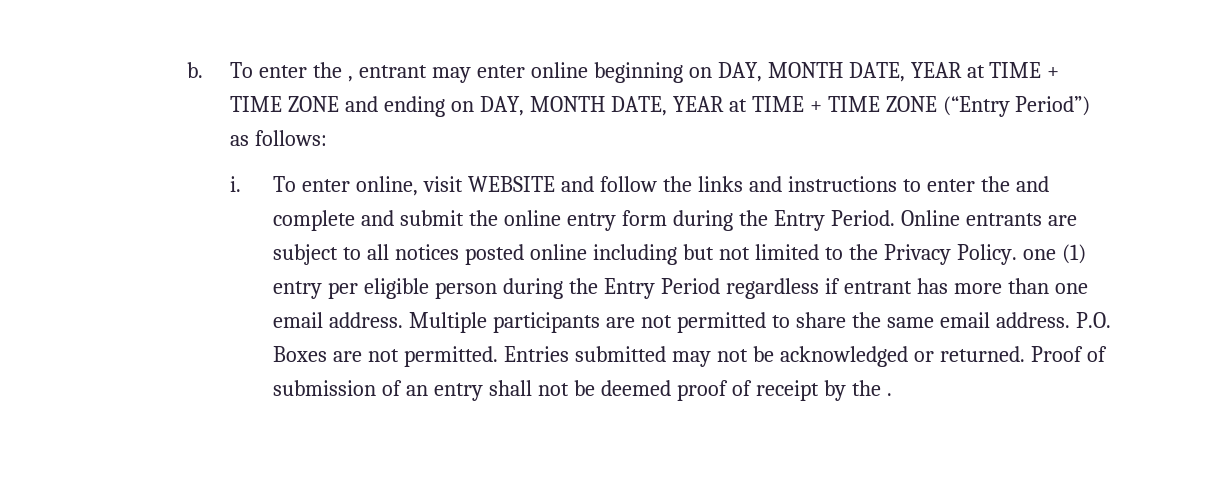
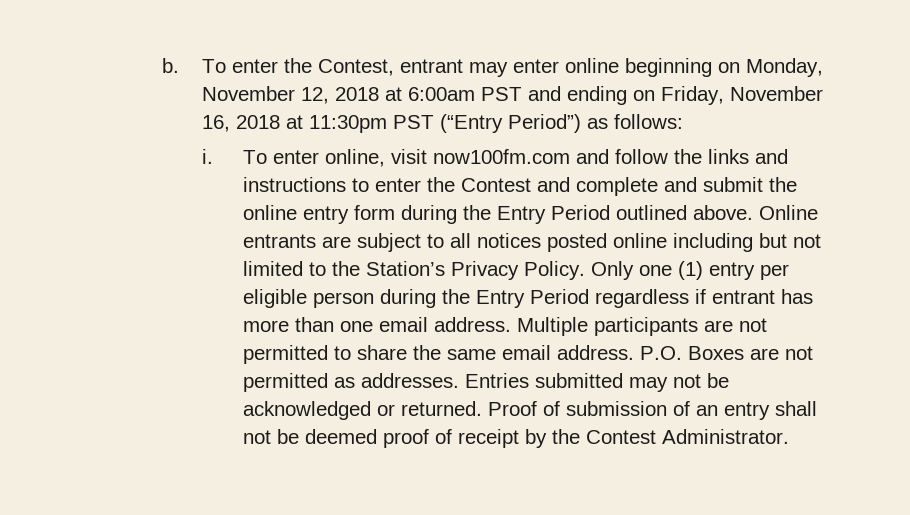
- To enter the , entrant may enter online beginning on DAY, MONTH DATE, YEAR at TIME + TIME ZONE and ending on DAY, MONTH DATE, YEAR at TIME + TIME ZONE (“Entry Period”) as follows:
+ To enter the Contest, entrant may enter online beginning on Monday, November 12, 2018 at 6:00am PST and ending on Friday, November 16, 2018 at 11:30pm PST (“Entry Period”) as follows:
- To enter online, visit WEBSITE and follow the links and instructions to enter the and complete and submit the online entry form during the Entry Period.
+ To enter online, visit now100fm.com and follow the links and instructions to enter the Contest and complete and submit the online entry form during the Entry Period outlined above.
- Online entrants are subject to all notices posted online including but not limited to the Privacy Policy. one (1) entry per eligible person during the Entry Period regardless if entrant has more than one email address.
+ Online entrants are subject to all notices posted online including but not limited to the Station’s Privacy Policy. Only one (1) entry per eligible person during the Entry Period regardless if entrant has more than one email address.
- P.O. Boxes are not permitted.
+ P.O. Boxes are not permitted as addresses.
- Proof of submission of an entry shall not be deemed proof of receipt by the .
+ Proof of submission of an entry shall not be deemed proof of receipt by the Contest Administrator.

